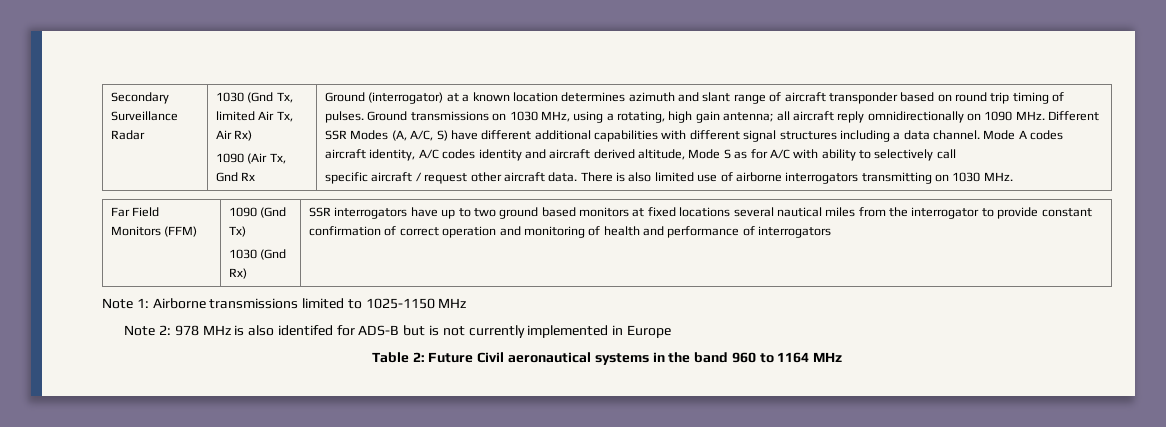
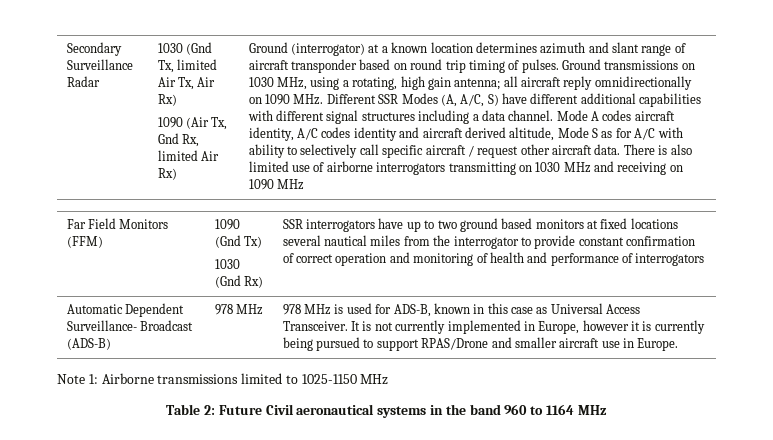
- 1090 (Air Tx, Gnd Rx
+ 1090 (Air Tx, Gnd Rx, limited Air Rx)
- Mode A codes aircraft identity, A/C codes identity and aircraft derived altitude, Mode S as for A/C with ability to selectively call
- specific aircraft / request other aircraft data.
+ Mode A codes aircraft identity, A/C codes identity and aircraft derived altitude, Mode S as for A/C with ability to selectively call specific aircraft / request other aircraft data.
- There is also limited use of airborne interrogators transmitting on 1030 MHz.
+ There is also limited use of airborne interrogators transmitting on 1030 MHz and receiving on 1090 MHz
+ Automatic Dependent Surveillance- Broadcast (ADS-B) | 978 MHz | 978 MHz is used for ADS-B, known in this case as Universal Access Transceiver. It is not currently implemented in Europe, however it is currently being pursued to support RPAS/Drone and smaller aircraft use in Europe.
- Note 2: 978 MHz is also identifed for ADS-B but is not currently implemented in Europe

